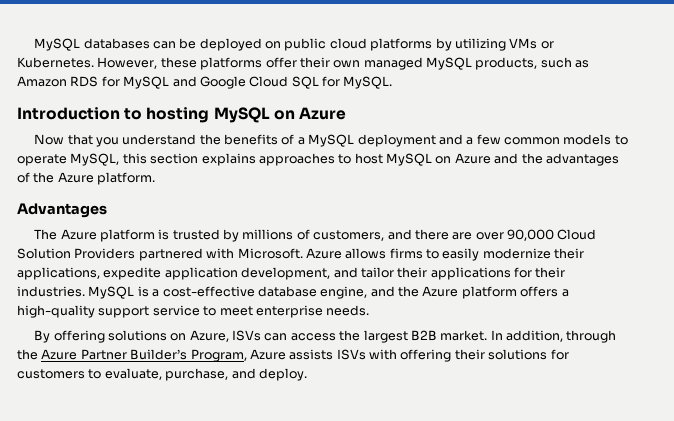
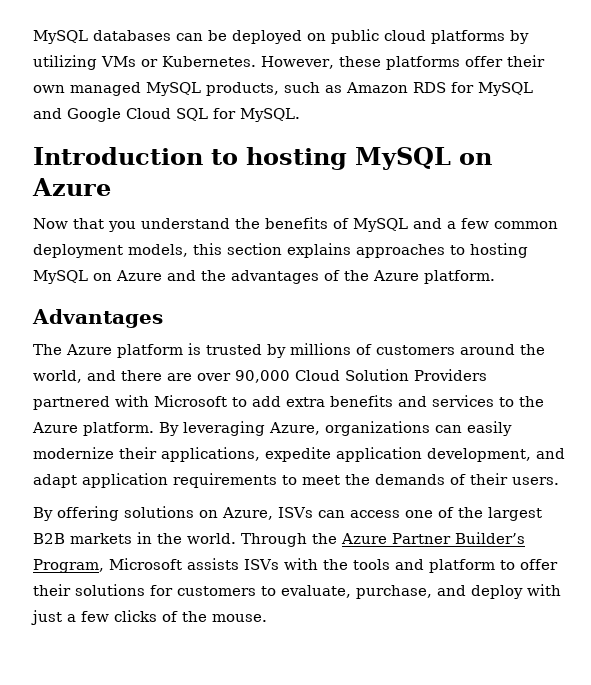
- Now that you understand the benefits of a MySQL deployment and a few common models to operate MySQL, this section explains approaches to host MySQL on Azure and the advantages of the Azure platform.
+ Now that you understand the benefits of MySQL and a few common deployment models, this section explains approaches to hosting MySQL on Azure and the advantages of the Azure platform.
- The Azure platform is trusted by millions of customers, and there are over 90,000 Cloud Solution Providers partnered with Microsoft. Azure allows firms to easily modernize their applications, expedite application development, and tailor their applications for their industries. MySQL is a cost-effective database engine, and the Azure platform offers a high-quality support service to meet enterprise needs.
+ The Azure platform is trusted by millions of customers around the world, and there are over 90,000 Cloud Solution Providers partnered with Microsoft to add extra benefits and services to the Azure platform. By leveraging Azure, organizations can easily modernize their applications, expedite application development, and adapt application requirements to meet the demands of their users.
- By offering solutions on Azure, ISVs can access the largest B2B market. In addition, through the Azure Partner Builder’s Program, Azure assists ISVs with offering their solutions for customers to evaluate, purchase, and deploy.
+ By offering solutions on Azure, ISVs can access one of the largest B2B markets in the world. Through the Azure Partner Builder’s Program, Microsoft assists ISVs with the tools and platform to offer their solutions for customers to evaluate, purchase, and deploy with just a few clicks of the mouse.

